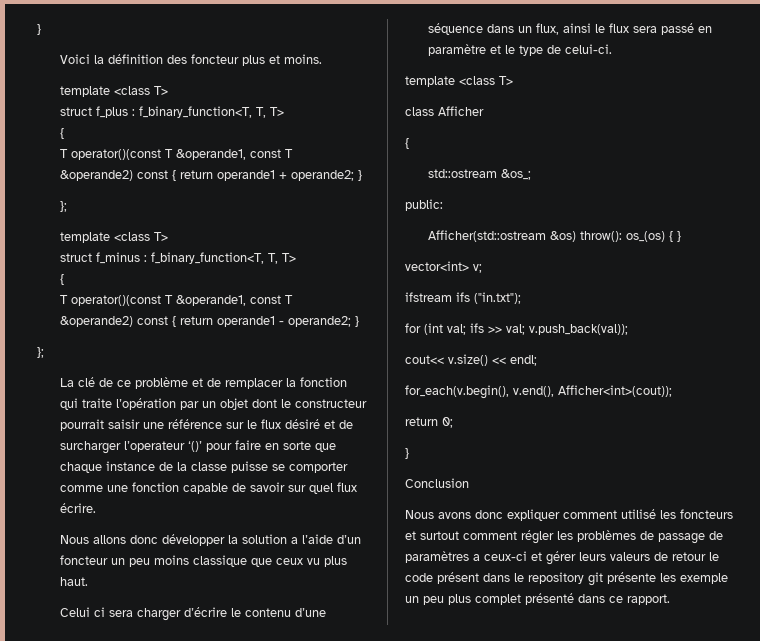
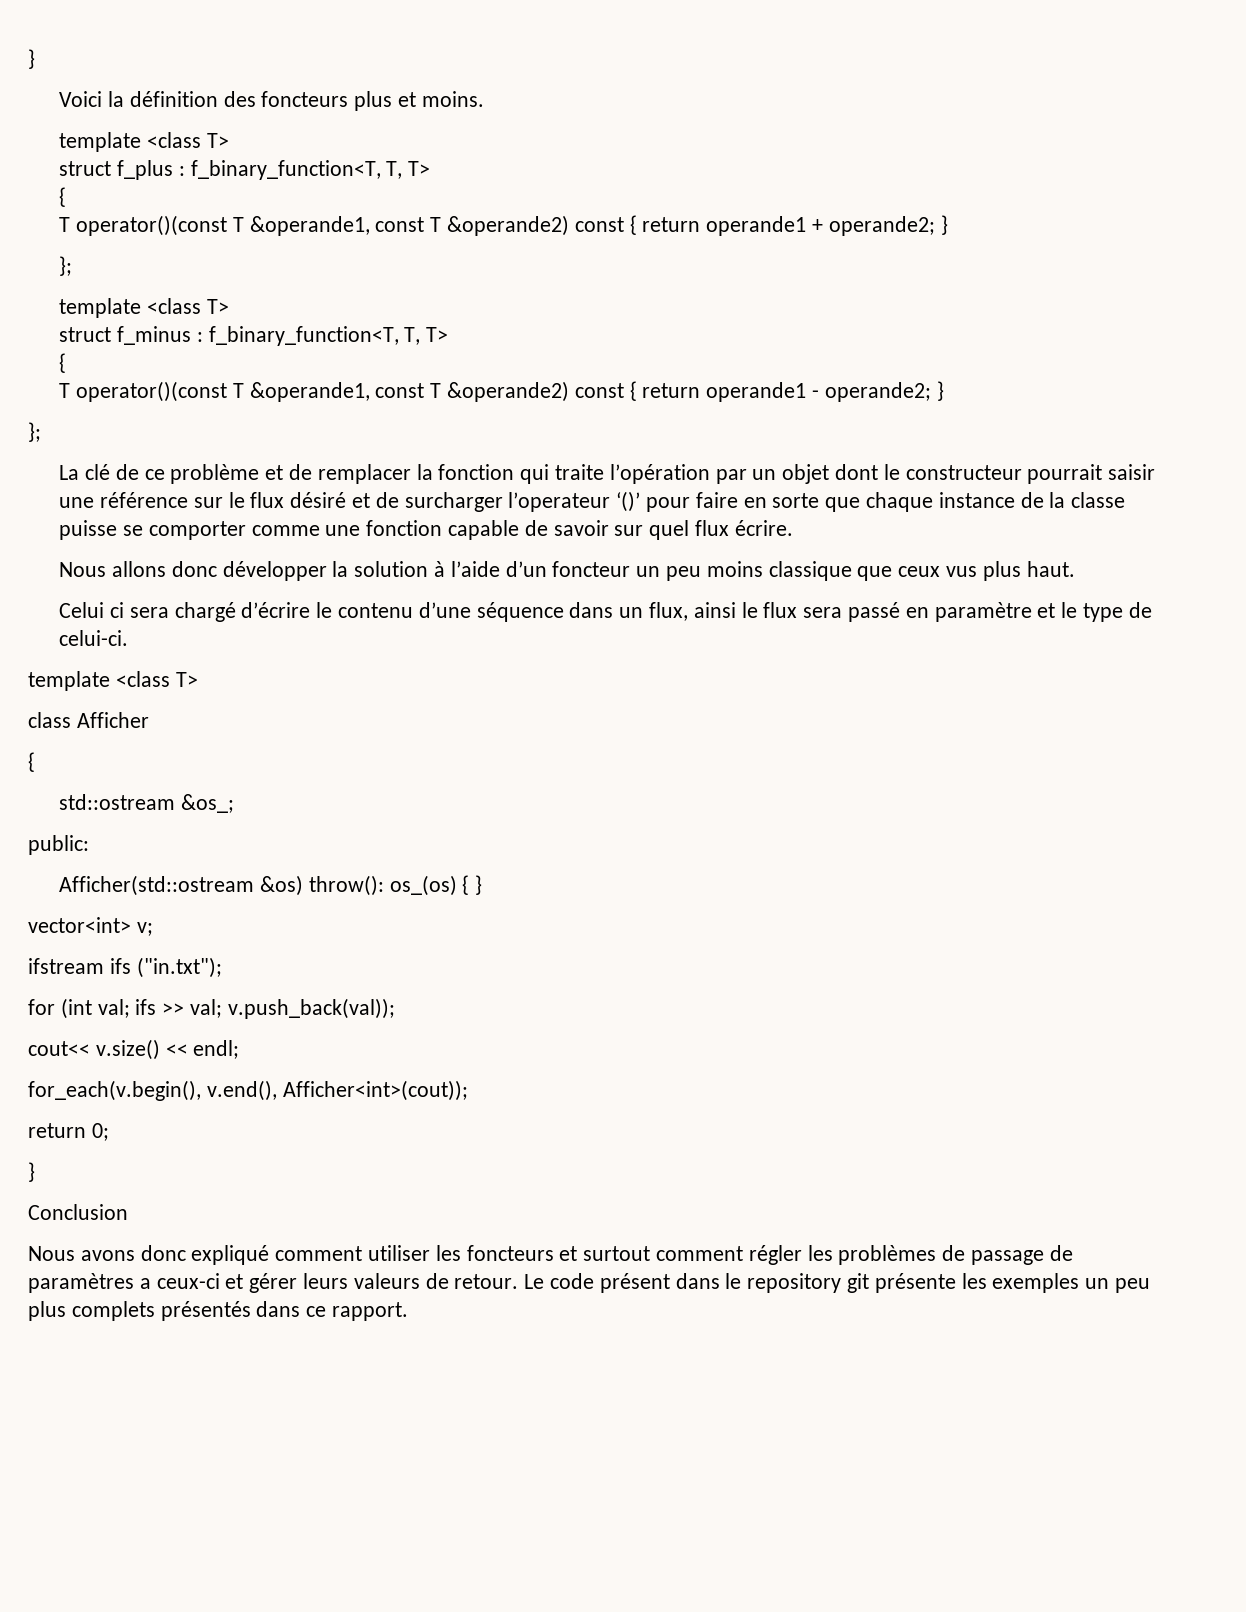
- Voici la définition des foncteur plus et moins.
+ Voici la définition des foncteurs plus et moins.
- Nous allons donc développer la solution a l’aide d’un foncteur un peu moins classique que ceux vu plus haut.
+ Nous allons donc développer la solution à l’aide d’un foncteur un peu moins classique que ceux vus plus haut.
- Celui ci sera charger d’écrire le contenu d’une séquence dans un flux, ainsi le flux sera passé en paramètre et le type de celui-ci.
+ Celui ci sera chargé d’écrire le contenu d’une séquence dans un flux, ainsi le flux sera passé en paramètre et le type de celui-ci.
- Nous avons donc expliquer comment utilisé les foncteurs et surtout comment régler les problèmes de passage de paramètres a ceux-ci et gérer leurs valeurs de retour le code présent dans le repository git présente les exemple un peu plus complet présenté dans ce rapport.
+ Nous avons donc expliqué comment utiliser les foncteurs et surtout comment régler les problèmes de passage de paramètres a ceux-ci et gérer leurs valeurs de retour. Le code présent dans le repository git présente les exemples un peu plus complets présentés dans ce rapport.

